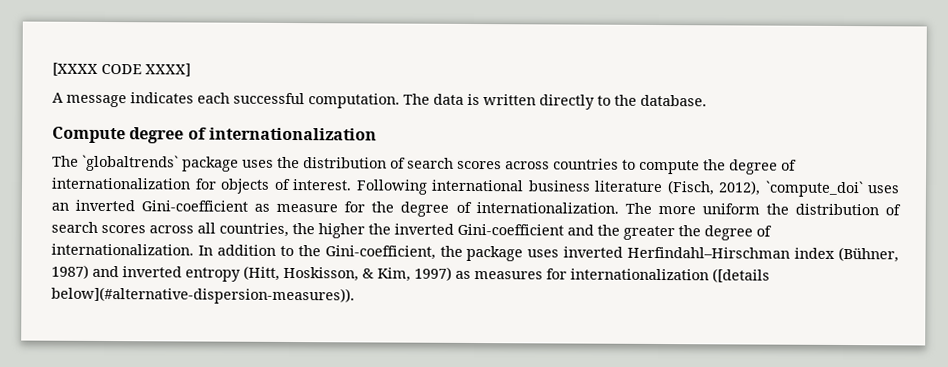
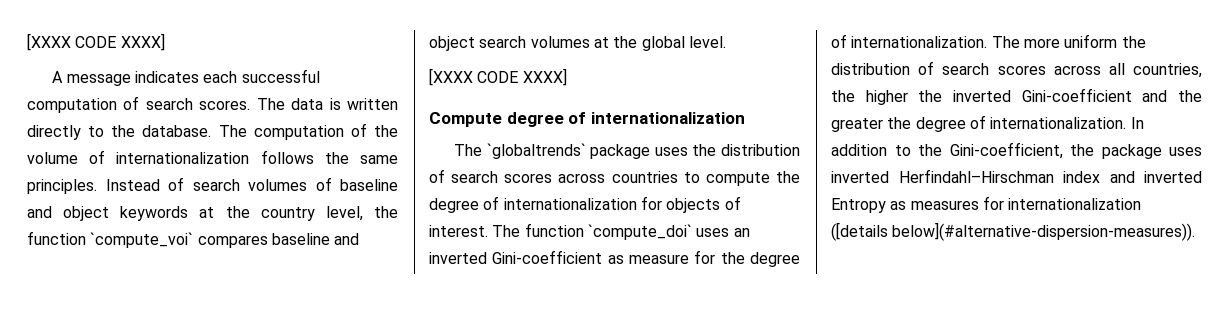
- A message indicates each successful computation.
+ A message indicates each successful computation of search scores.
+ The computation of the volume of internationalization follows the same principles. Instead of search volumes of baseline and object keywords at the country level, the function `compute_voi` compares baseline and object search volumes at the global level.
+ [XXXX CODE XXXX]
- Following international business literature (Fisch, 2012), `compute_doi` uses an inverted Gini-coefficient as measure for the degree of internationalization.
+ The function `compute_doi` uses an inverted Gini-coefficient as measure for the degree of internationalization.
- In addition to the Gini-coefficient, the package uses inverted Herfindahl–Hirschman index (Bühner, 1987) and inverted entropy (Hitt, Hoskisson, & Kim, 1997) as measures for internationalization ([details below](#alternative-dispersion-measures)).
+ In addition to the Gini-coefficient, the package uses inverted Herfindahl–Hirschman index and inverted Entropy as measures for internationalization ([details below](#alternative-dispersion-measures)).

